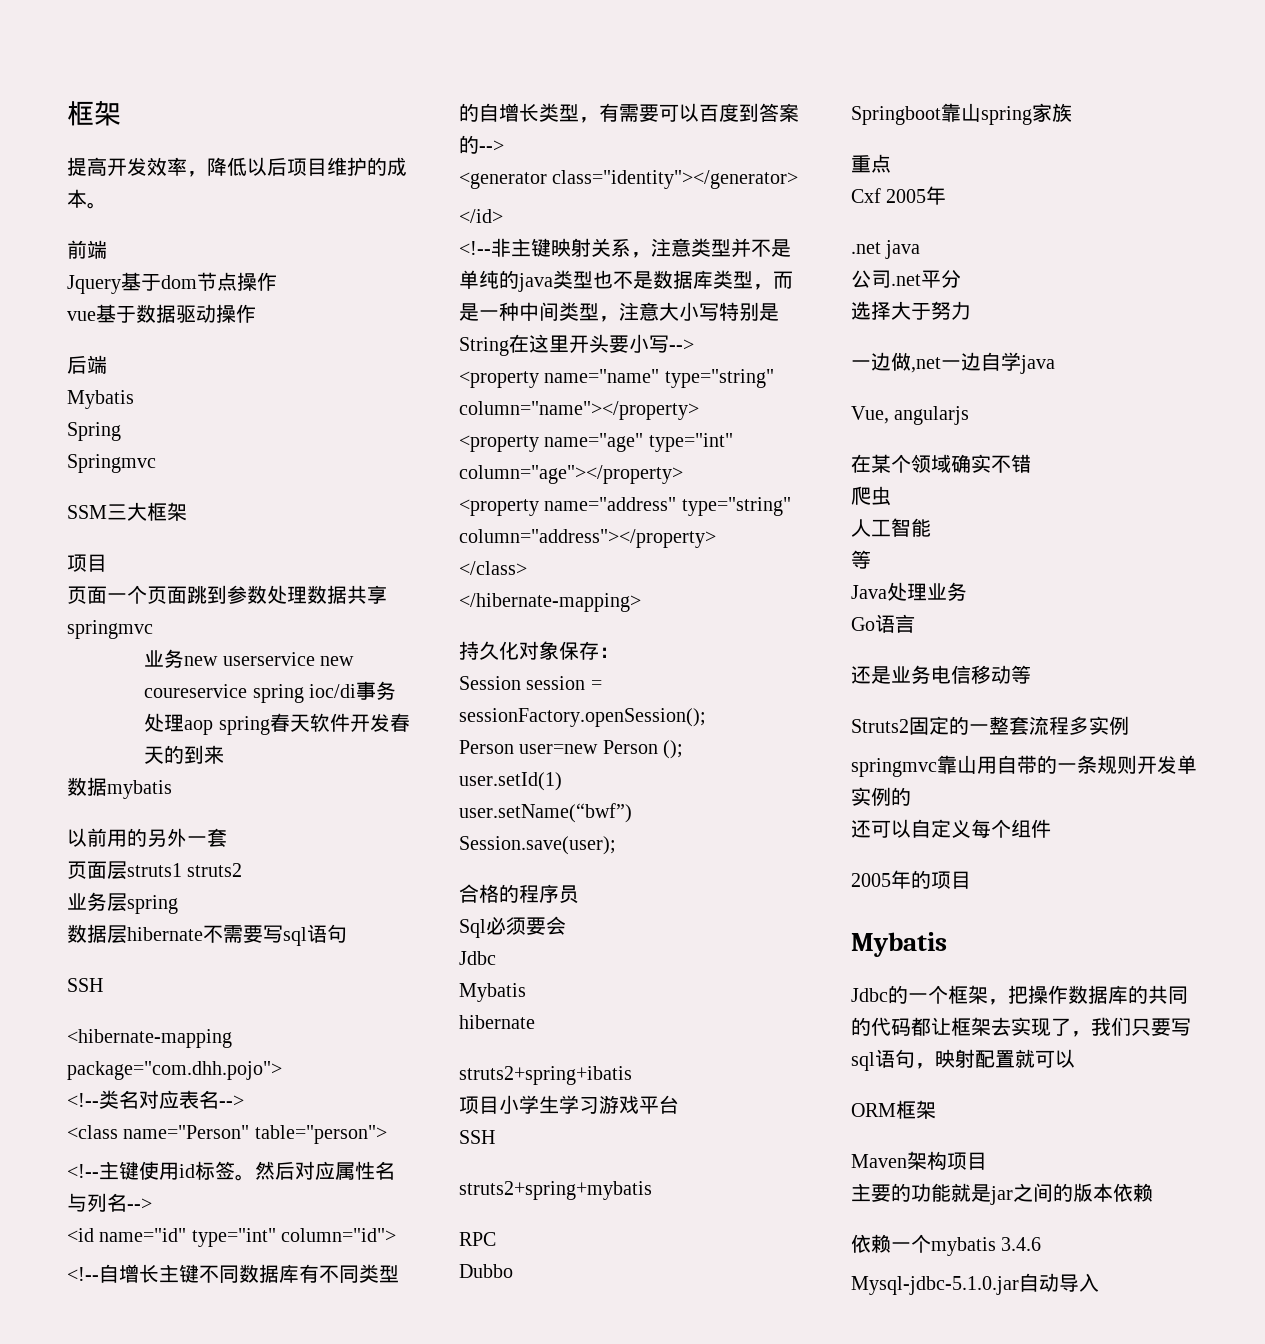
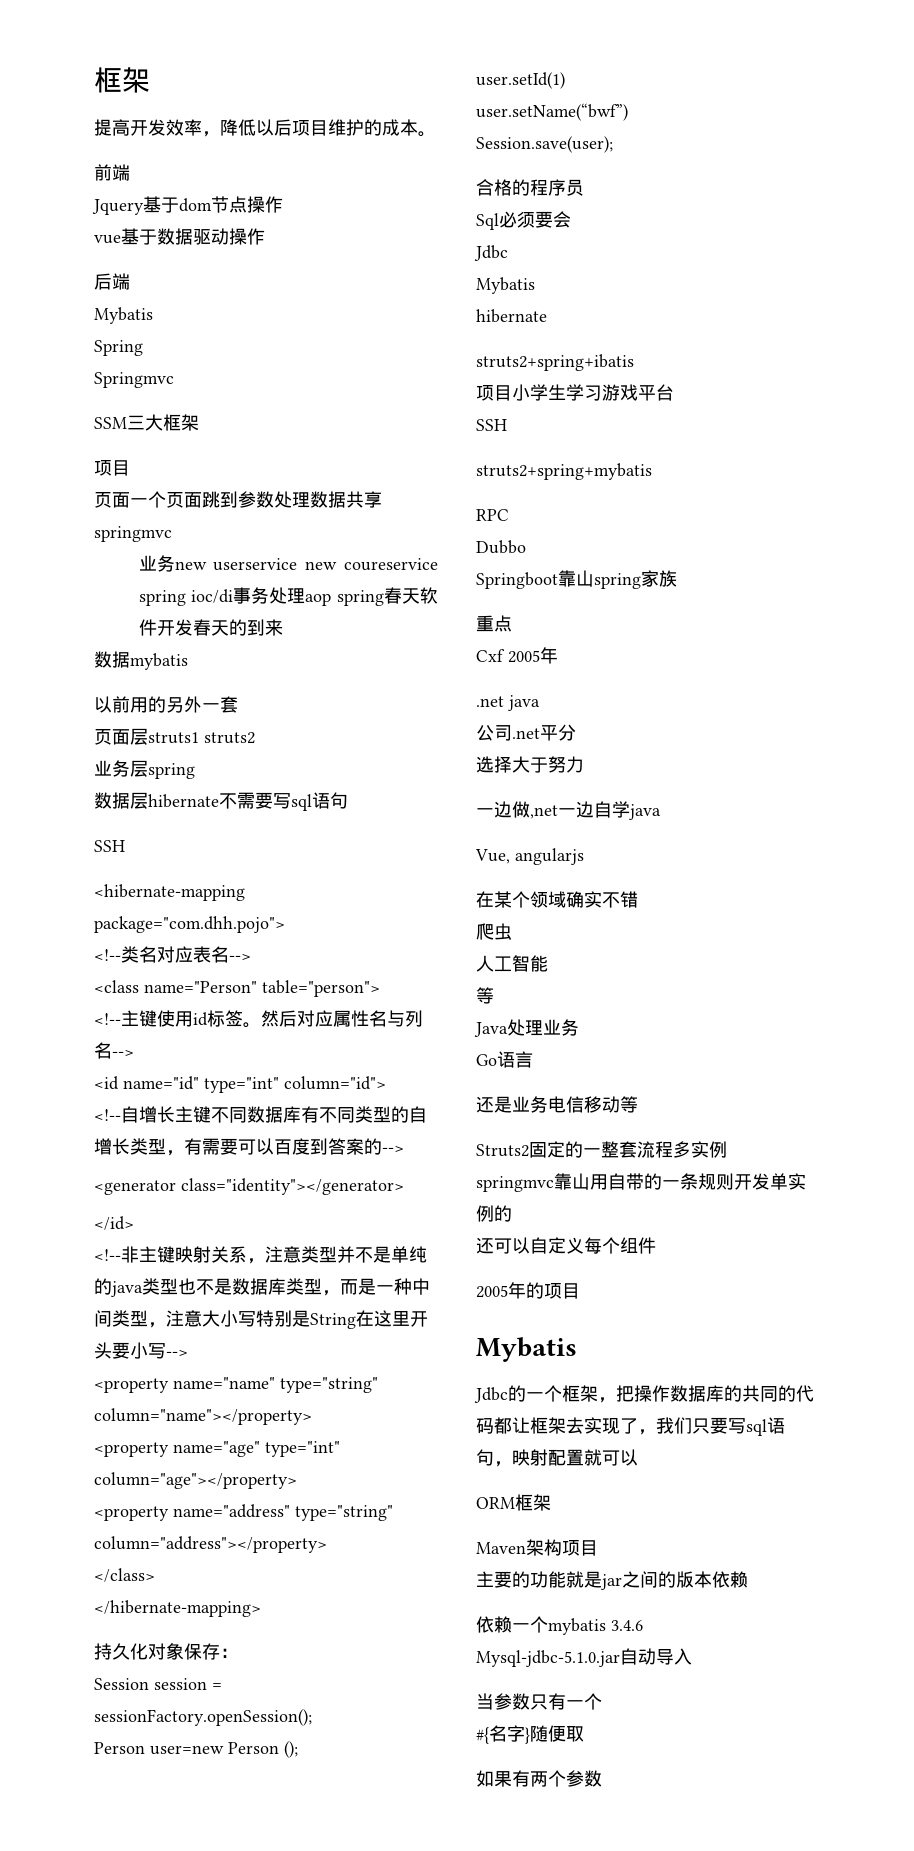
+ 当参数只有一个
+ #{名字}随便取
+ 如果有两个参数

